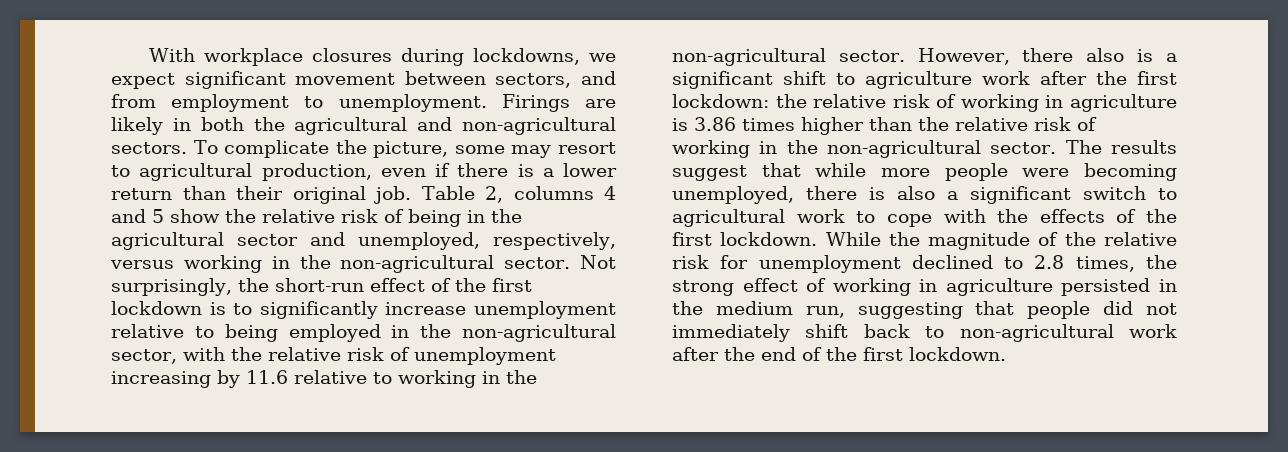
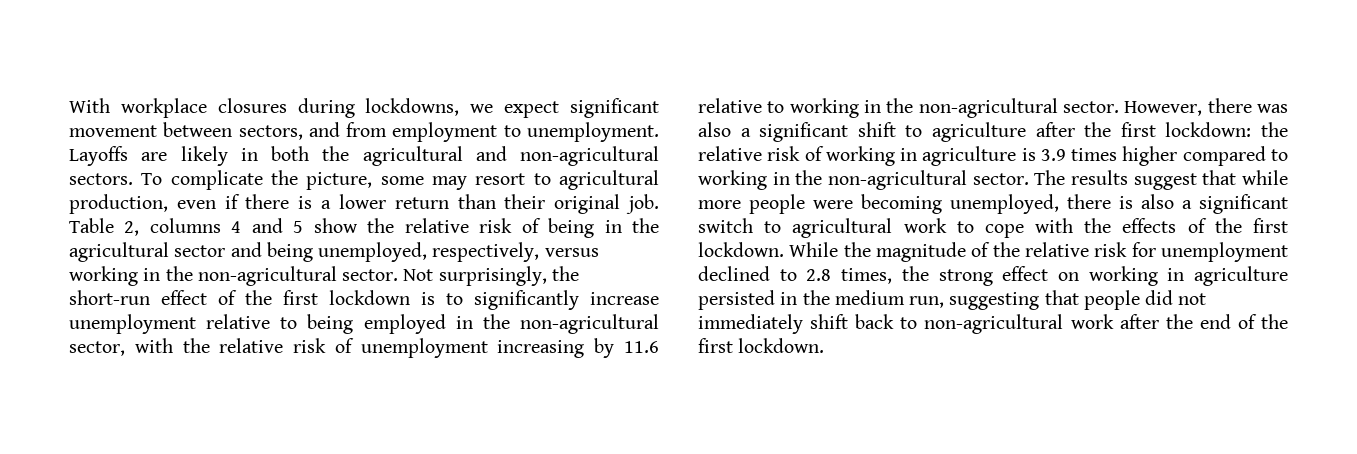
- Firings are likely in both the agricultural and non-agricultural sectors.
+ Layoffs are likely in both the agricultural and non-agricultural sectors.
- Table 2, columns 4 and 5 show the relative risk of being in the agricultural sector and unemployed, respectively, versus working in the non-agricultural sector.
+ Table 2, columns 4 and 5 show the relative risk of being in the agricultural sector and being unemployed, respectively, versus working in the non-agricultural sector.
- However, there also is a significant shift to agriculture work after the first lockdown: the relative risk of working in agriculture is 3.86 times higher than the relative risk of working in the non-agricultural sector.
+ However, there was also a significant shift to agriculture after the first lockdown: the relative risk of working in agriculture is 3.9 times higher compared to working in the non-agricultural sector.
- While the magnitude of the relative risk for unemployment declined to 2.8 times, the strong effect of working in agriculture persisted in the medium run, suggesting that people did not immediately shift back to non-agricultural work after the end of the first lockdown.
+ While the magnitude of the relative risk for unemployment declined to 2.8 times, the strong effect on working in agriculture persisted in the medium run, suggesting that people did not immediately shift back to non-agricultural work after the end of the first lockdown.

